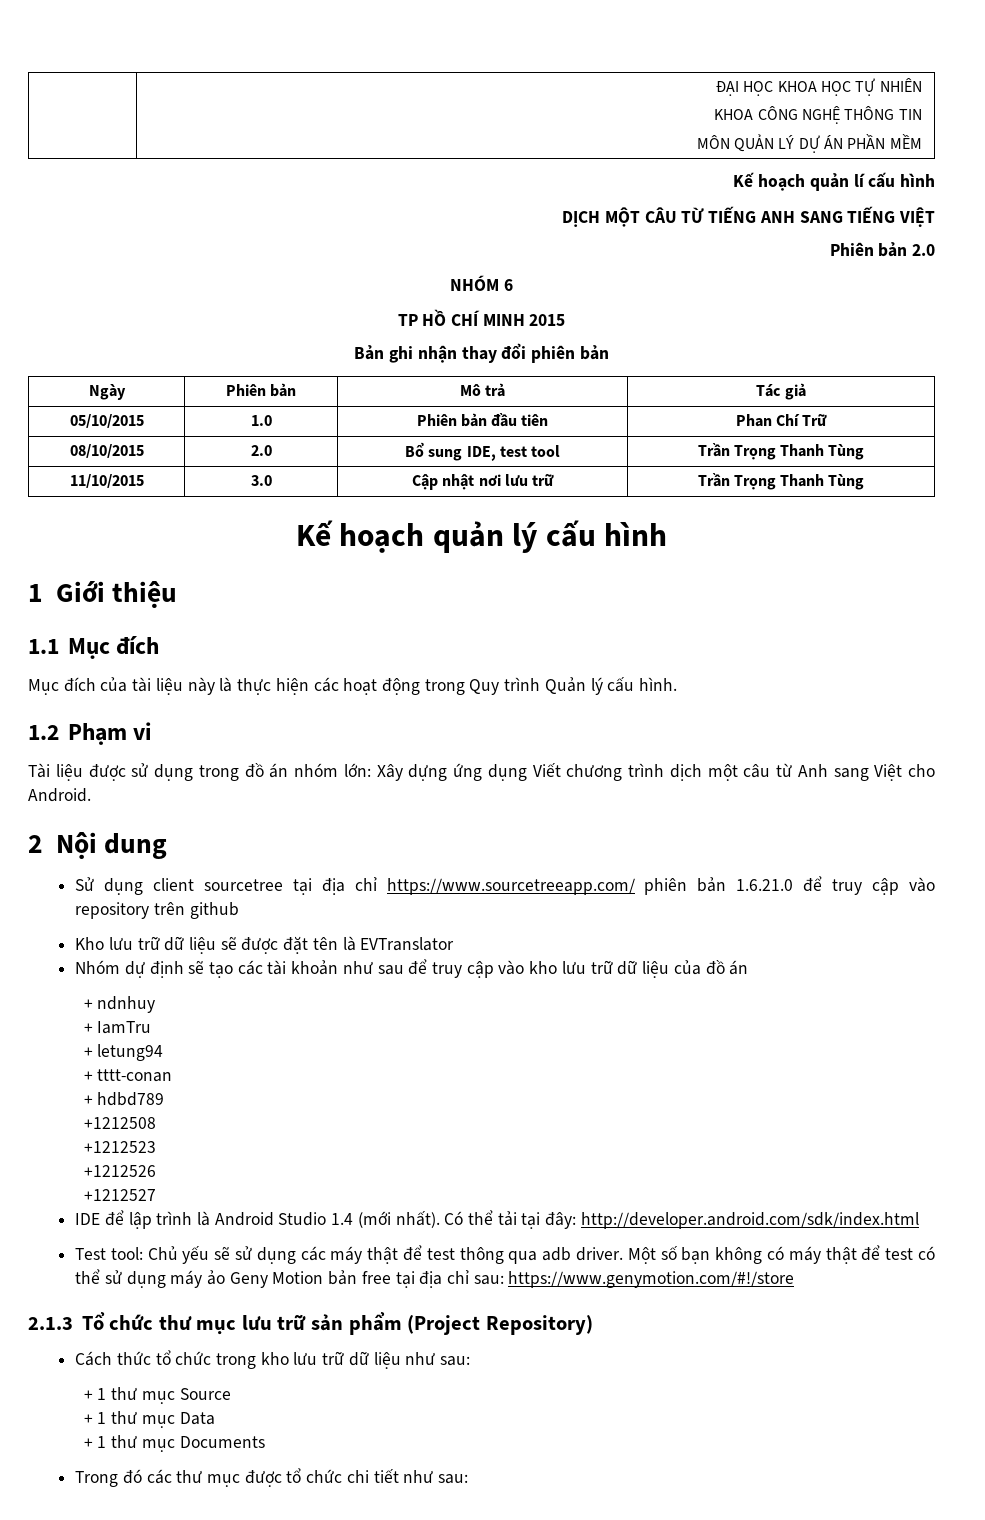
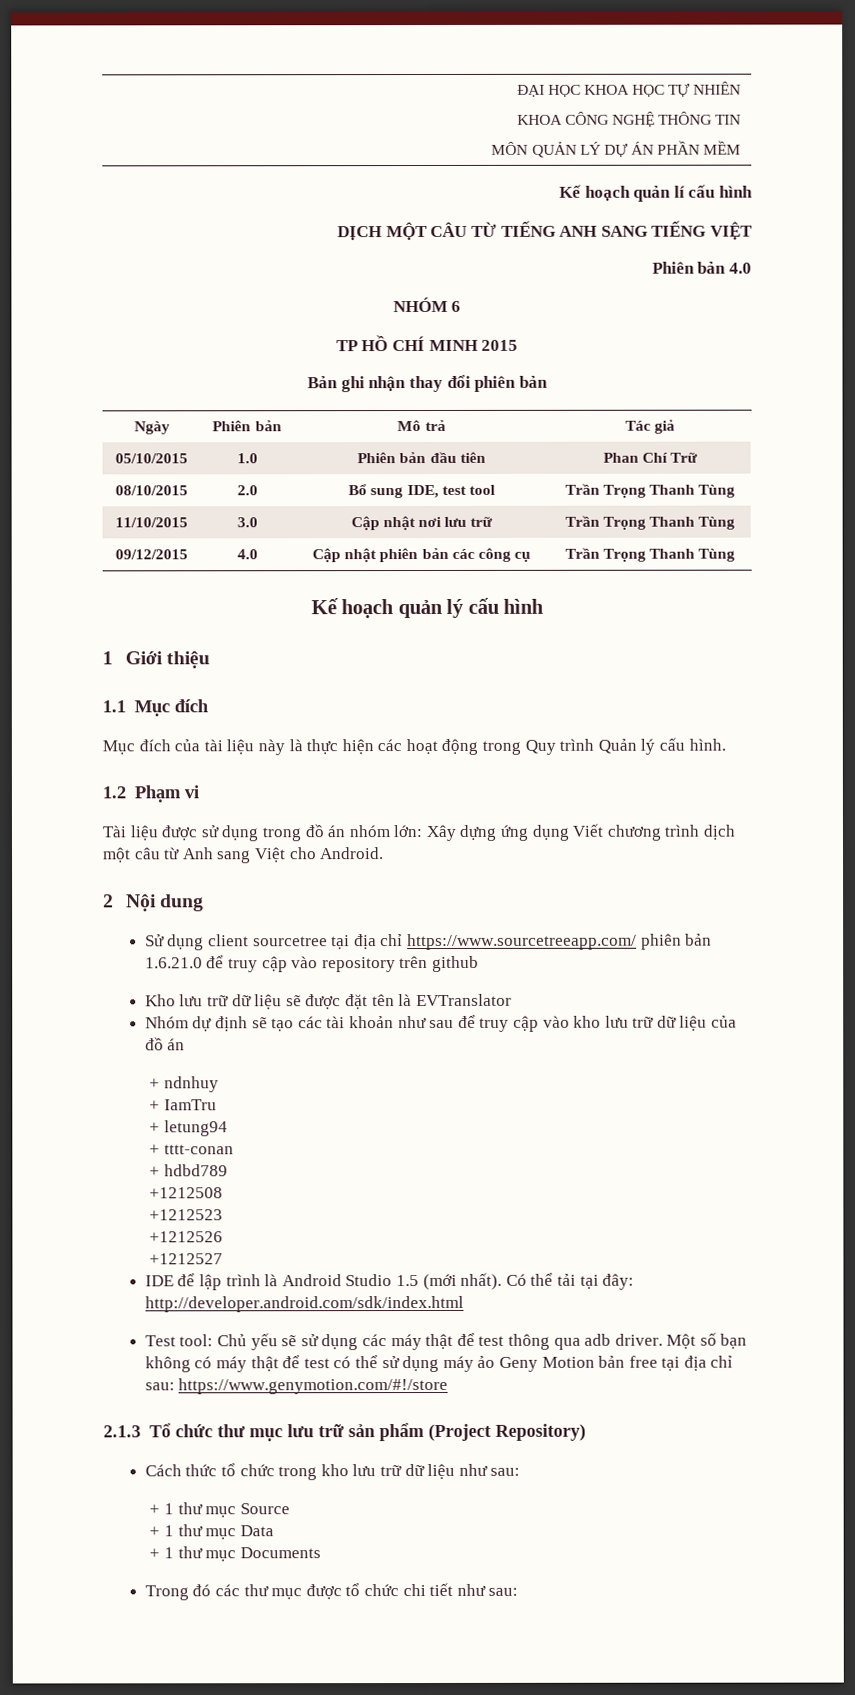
- Phiên bản 2.0
+ Phiên bản 4.0
+ 09/12/2015 | 4.0 | Cập nhật phiên bản các công cụ | Trần Trọng Thanh Tùng
- IDE để lập trình là Android Studio 1.4 (mới nhất).
+ IDE để lập trình là Android Studio 1.5 (mới nhất).

